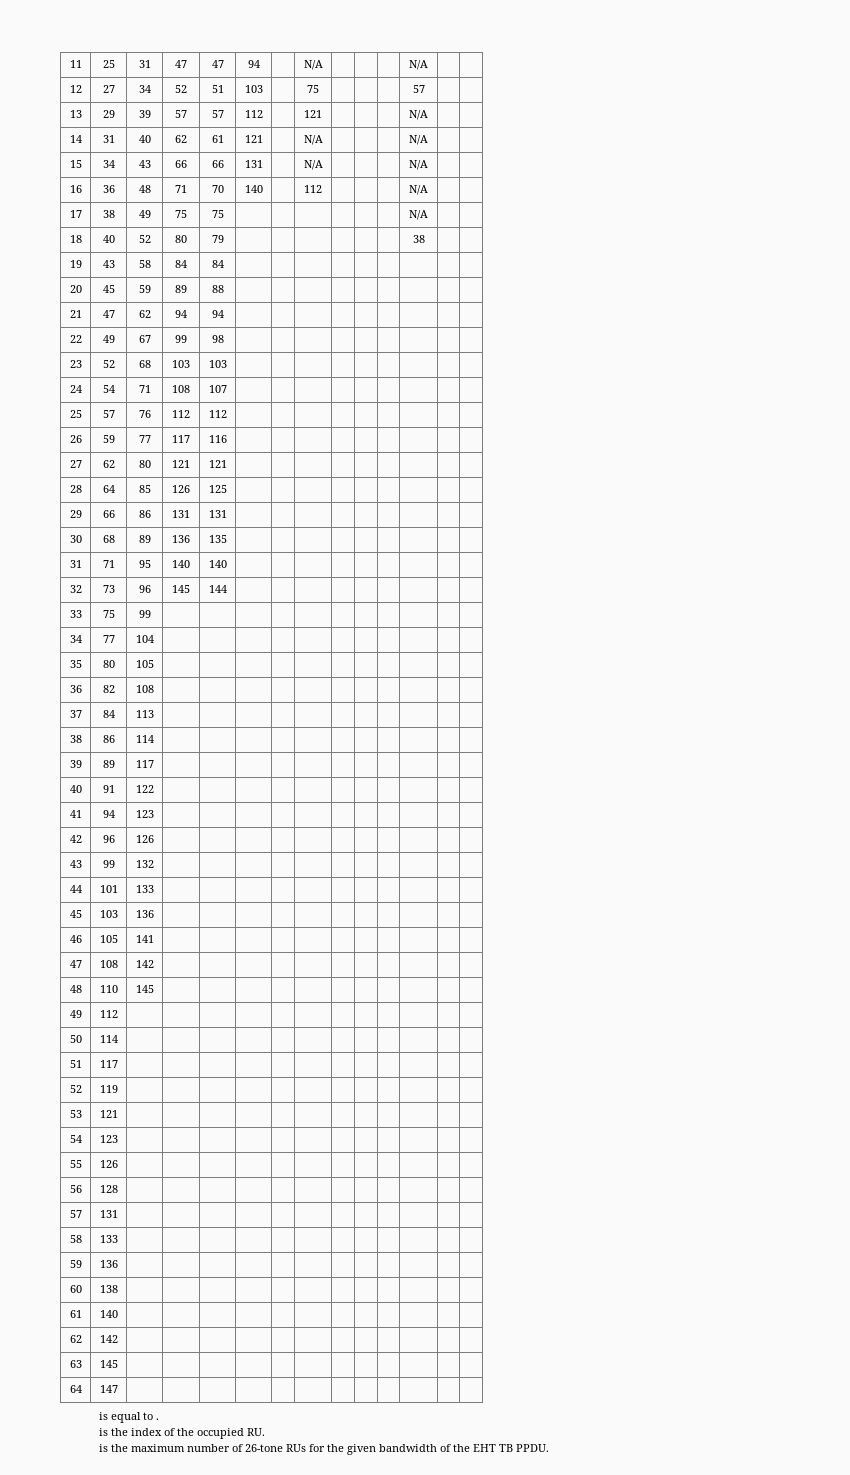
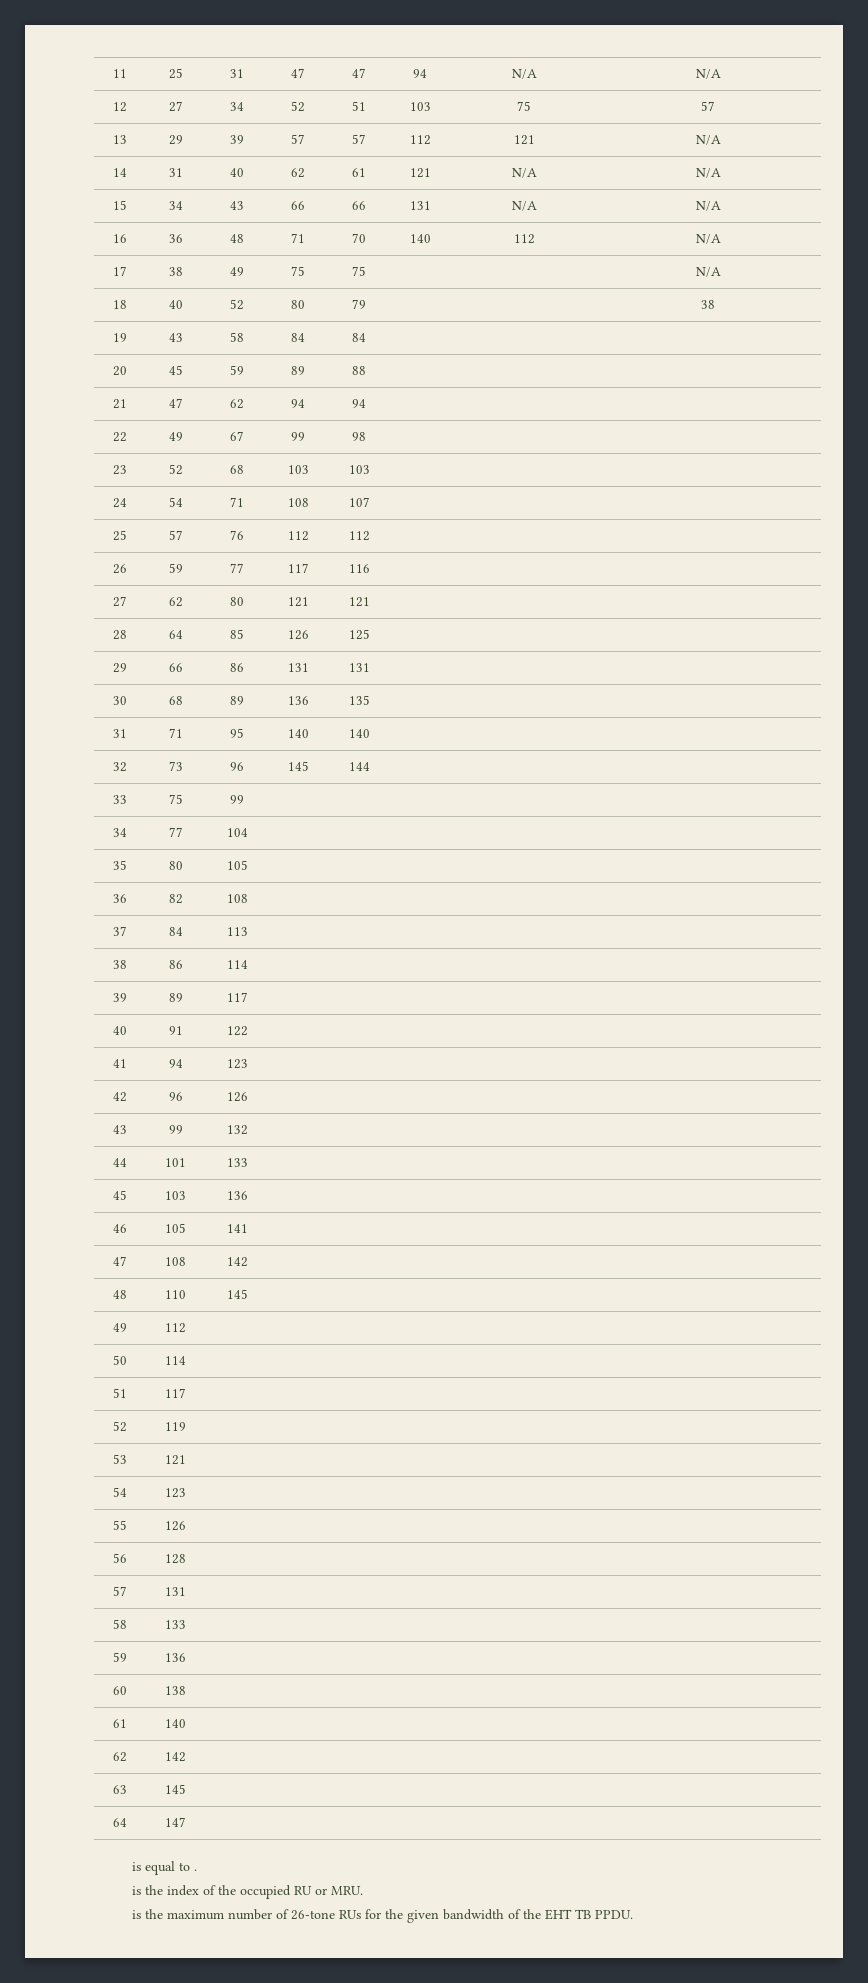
- is the index of the occupied RU.
+ is the index of the occupied RU or MRU.

